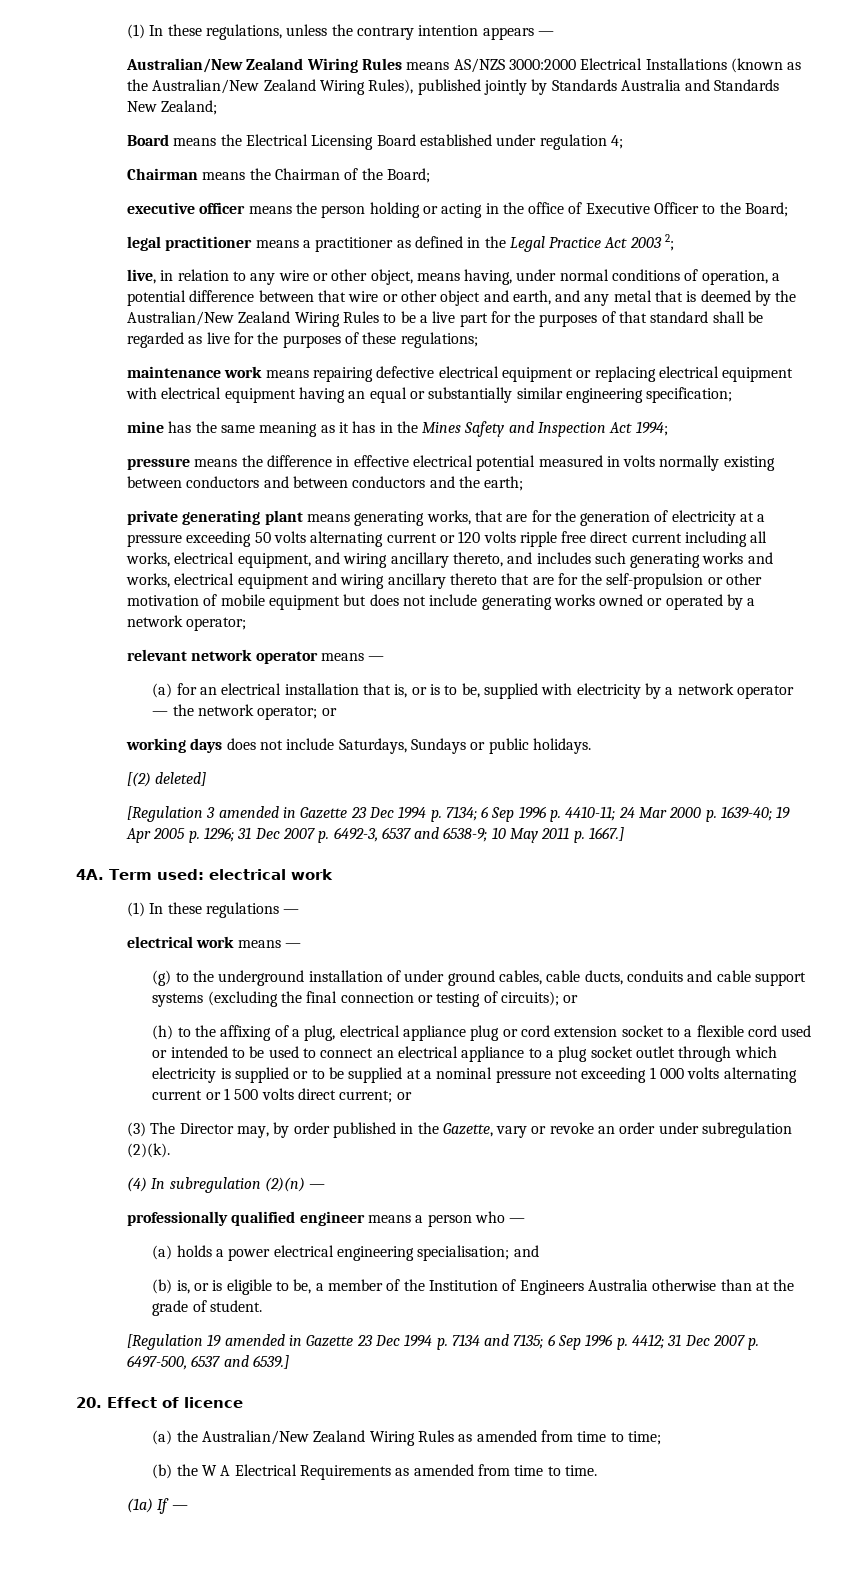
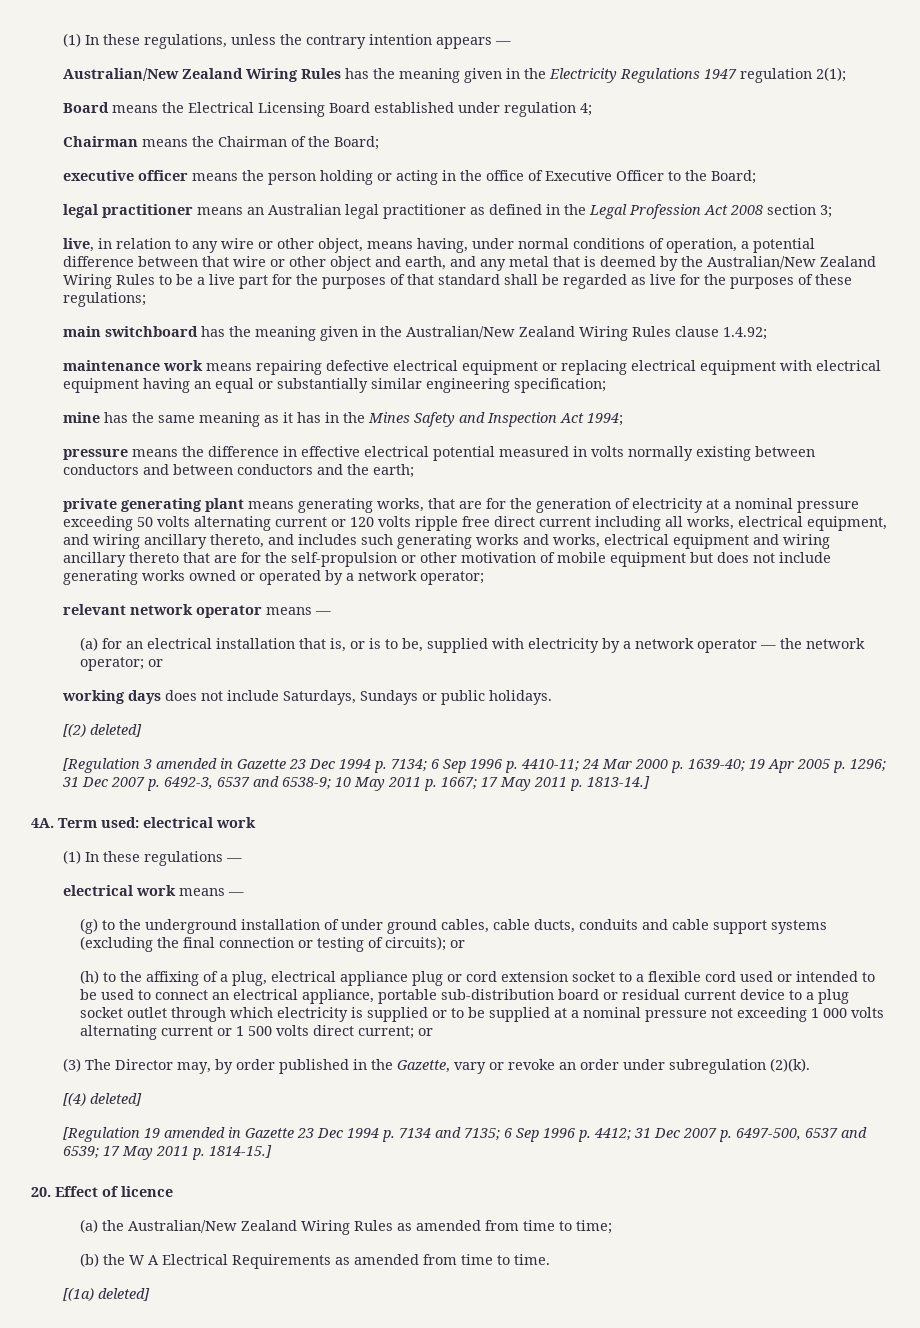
- Australian/New Zealand Wiring Rules means AS/NZS 3000:2000 Electrical Installations (known as the Australian/New Zealand Wiring Rules), published jointly by Standards Australia and Standards New Zealand;
+ Australian/New Zealand Wiring Rules has the meaning given in the Electricity Regulations 1947 regulation 2(1);
- legal practitioner means a practitioner as defined in the Legal Practice Act 2003 2;
+ legal practitioner means an Australian legal practitioner as defined in the Legal Profession Act 2008 section 3;
+ main switchboard has the meaning given in the Australian/New Zealand Wiring Rules clause 1.4.92;
- private generating plant means generating works, that are for the generation of electricity at a pressure exceeding 50 volts alternating current or 120 volts ripple free direct current including all works, electrical equipment, and wiring ancillary thereto, and includes such generating works and works, electrical equipment and wiring ancillary thereto that are for the self-propulsion or other motivation of mobile equipment but does not include generating works owned or operated by a network operator;
+ private generating plant means generating works, that are for the generation of electricity at a nominal pressure exceeding 50 volts alternating current or 120 volts ripple free direct current including all works, electrical equipment, and wiring ancillary thereto, and includes such generating works and works, electrical equipment and wiring ancillary thereto that are for the self-propulsion or other motivation of mobile equipment but does not include generating works owned or operated by a network operator;
- [Regulation 3 amended in Gazette 23 Dec 1994 p. 7134; 6 Sep 1996 p. 4410-11; 24 Mar 2000 p. 1639-40; 19 Apr 2005 p. 1296; 31 Dec 2007 p. 6492-3, 6537 and 6538-9; 10 May 2011 p. 1667.]
+ [Regulation 3 amended in Gazette 23 Dec 1994 p. 7134; 6 Sep 1996 p. 4410-11; 24 Mar 2000 p. 1639-40; 19 Apr 2005 p. 1296; 31 Dec 2007 p. 6492-3, 6537 and 6538-9; 10 May 2011 p. 1667; 17 May 2011 p. 1813-14.]
- (h) to the affixing of a plug, electrical appliance plug or cord extension socket to a flexible cord used or intended to be used to connect an electrical appliance to a plug socket outlet through which electricity is supplied or to be supplied at a nominal pressure not exceeding 1 000 volts alternating current or 1 500 volts direct current; or
+ (h) to the affixing of a plug, electrical appliance plug or cord extension socket to a flexible cord used or intended to be used to connect an electrical appliance, portable sub-distribution board or residual current device to a plug socket outlet through which electricity is supplied or to be supplied at a nominal pressure not exceeding 1 000 volts alternating current or 1 500 volts direct current; or
- (4) In subregulation (2)(n) —
- professionally qualified engineer means a person who —
- (a) holds a power electrical engineering specialisation; and
- (b) is, or is eligible to be, a member of the Institution of Engineers Australia otherwise than at the grade of student.
+ [(4) deleted]
- [Regulation 19 amended in Gazette 23 Dec 1994 p. 7134 and 7135; 6 Sep 1996 p. 4412; 31 Dec 2007 p. 6497-500, 6537 and 6539.]
+ [Regulation 19 amended in Gazette 23 Dec 1994 p. 7134 and 7135; 6 Sep 1996 p. 4412; 31 Dec 2007 p. 6497-500, 6537 and 6539; 17 May 2011 p. 1814-15.]
- (1a) If —
+ [(1a) deleted]

